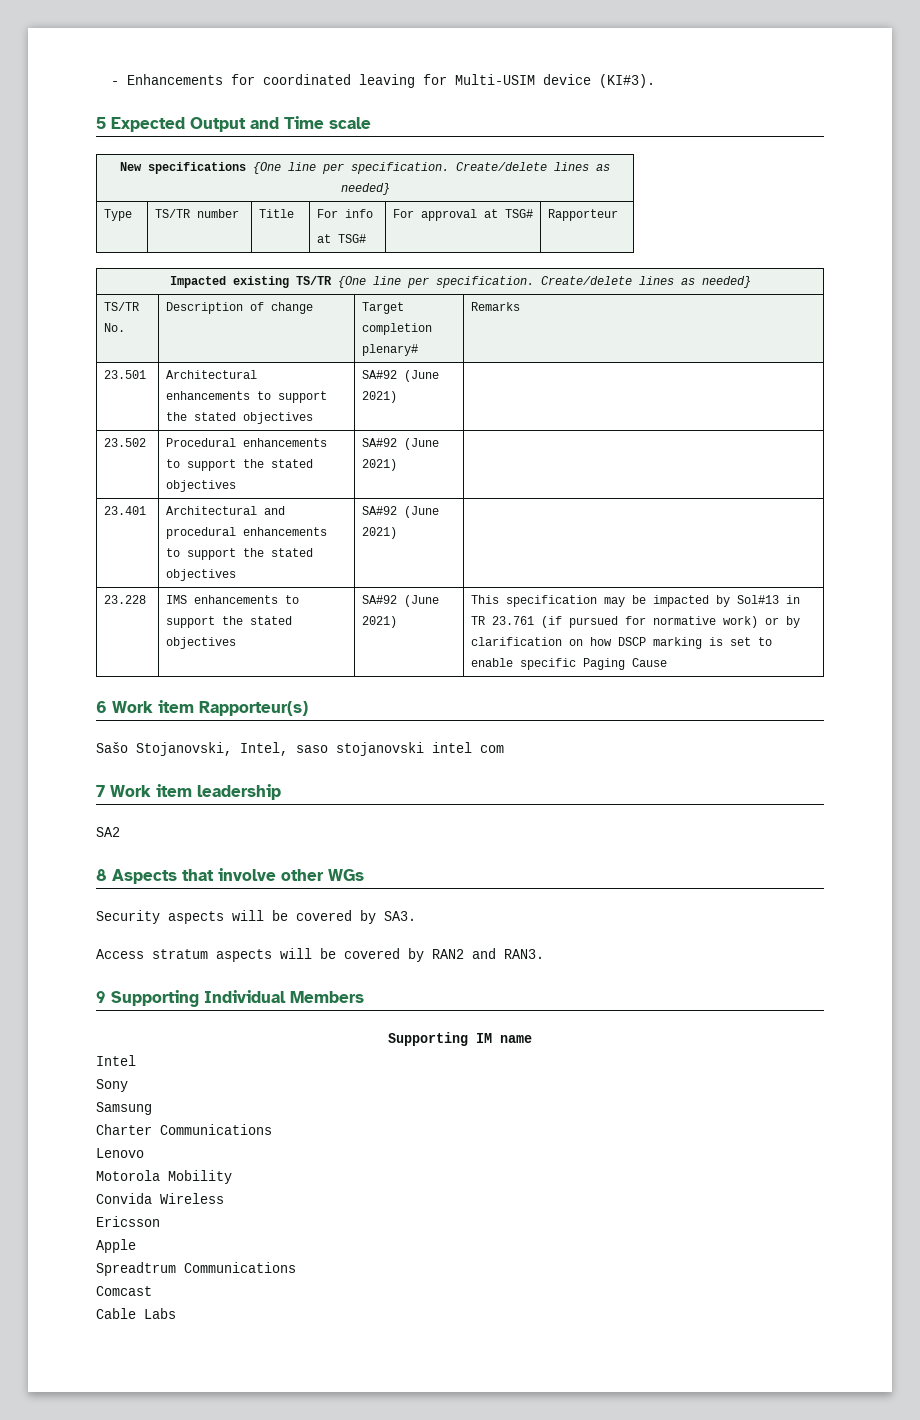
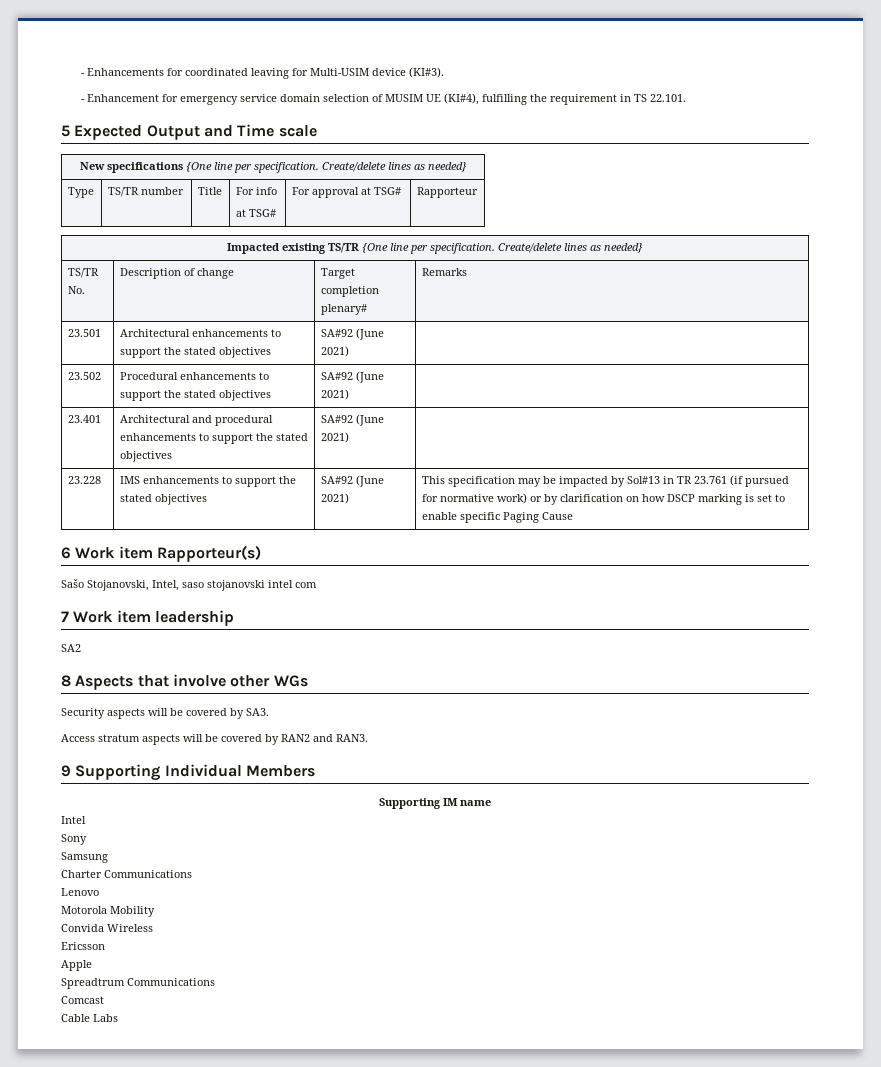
+ - Enhancement for emergency service domain selection of MUSIM UE (KI#4), fulfilling the requirement in TS 22.101.

